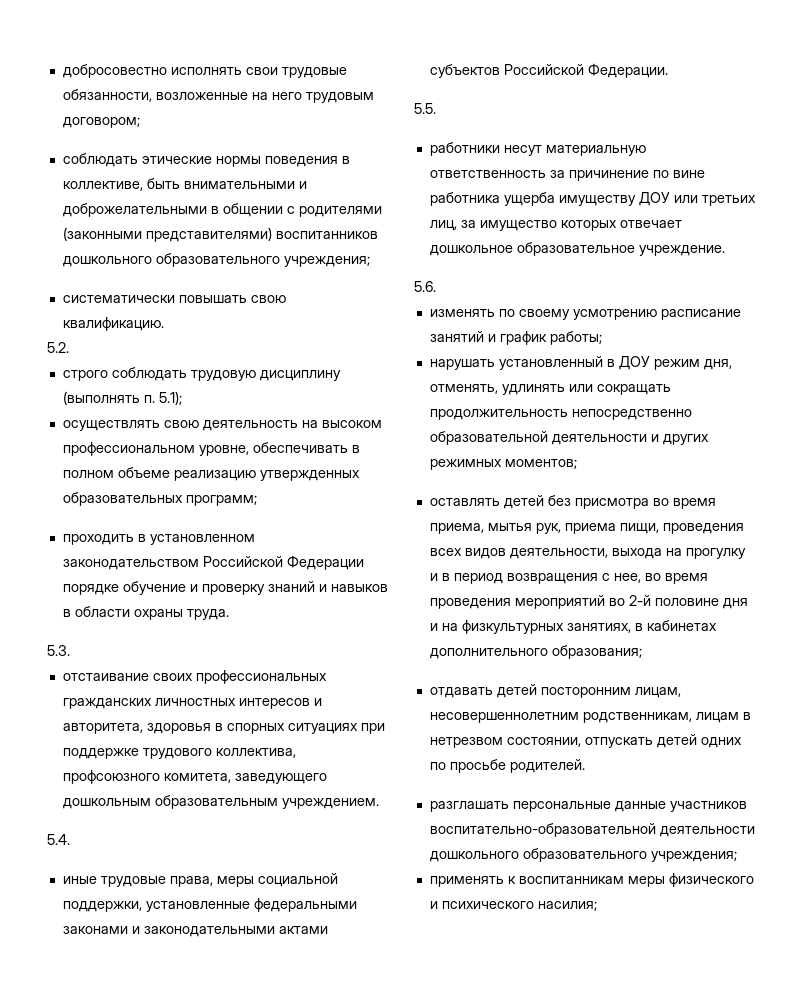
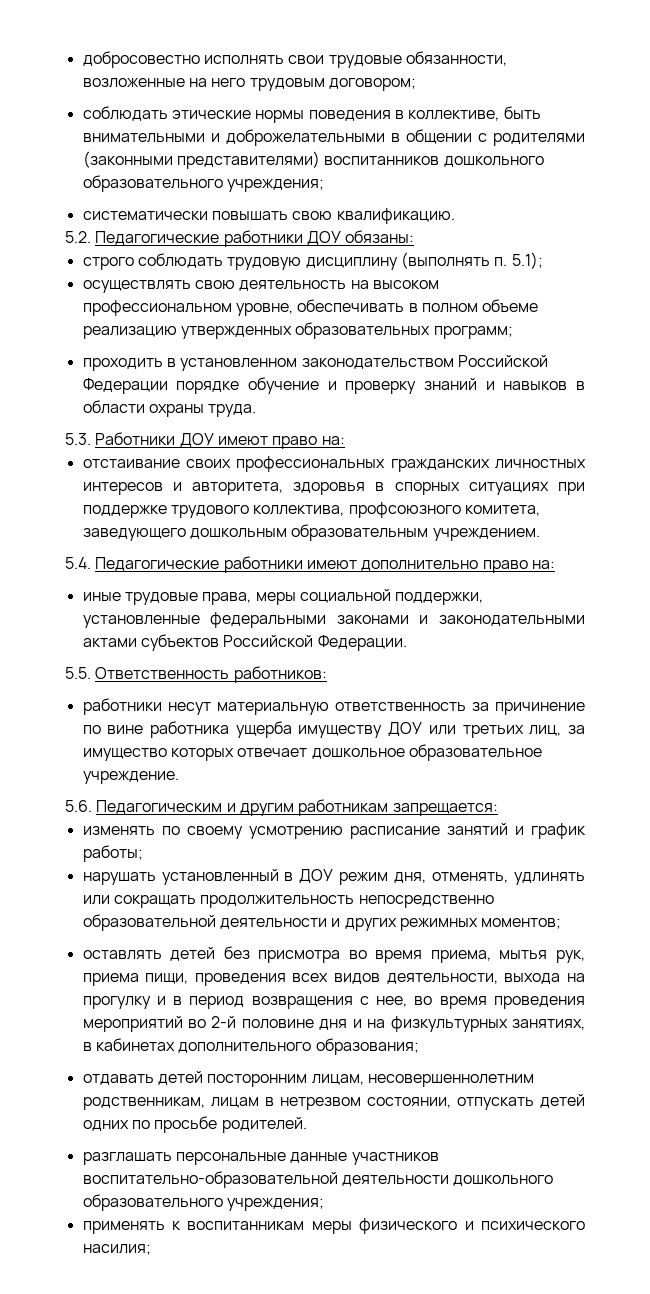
- 5.2.
+ 5.2. Педагогические работники ДОУ обязаны:
- 5.3.
+ 5.3. Работники ДОУ имеют право на:
- 5.4.
+ 5.4. Педагогические работники имеют дополнительно право на:
- 5.5.
+ 5.5. Ответственность работников:
- 5.6.
+ 5.6. Педагогическим и другим работникам запрещается:

